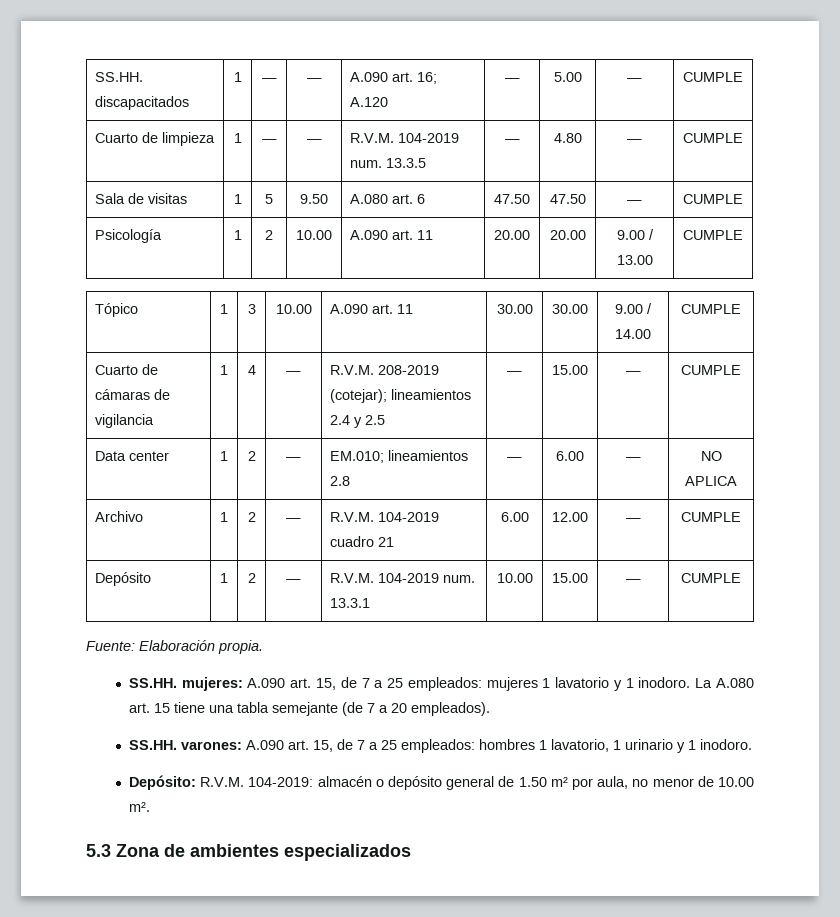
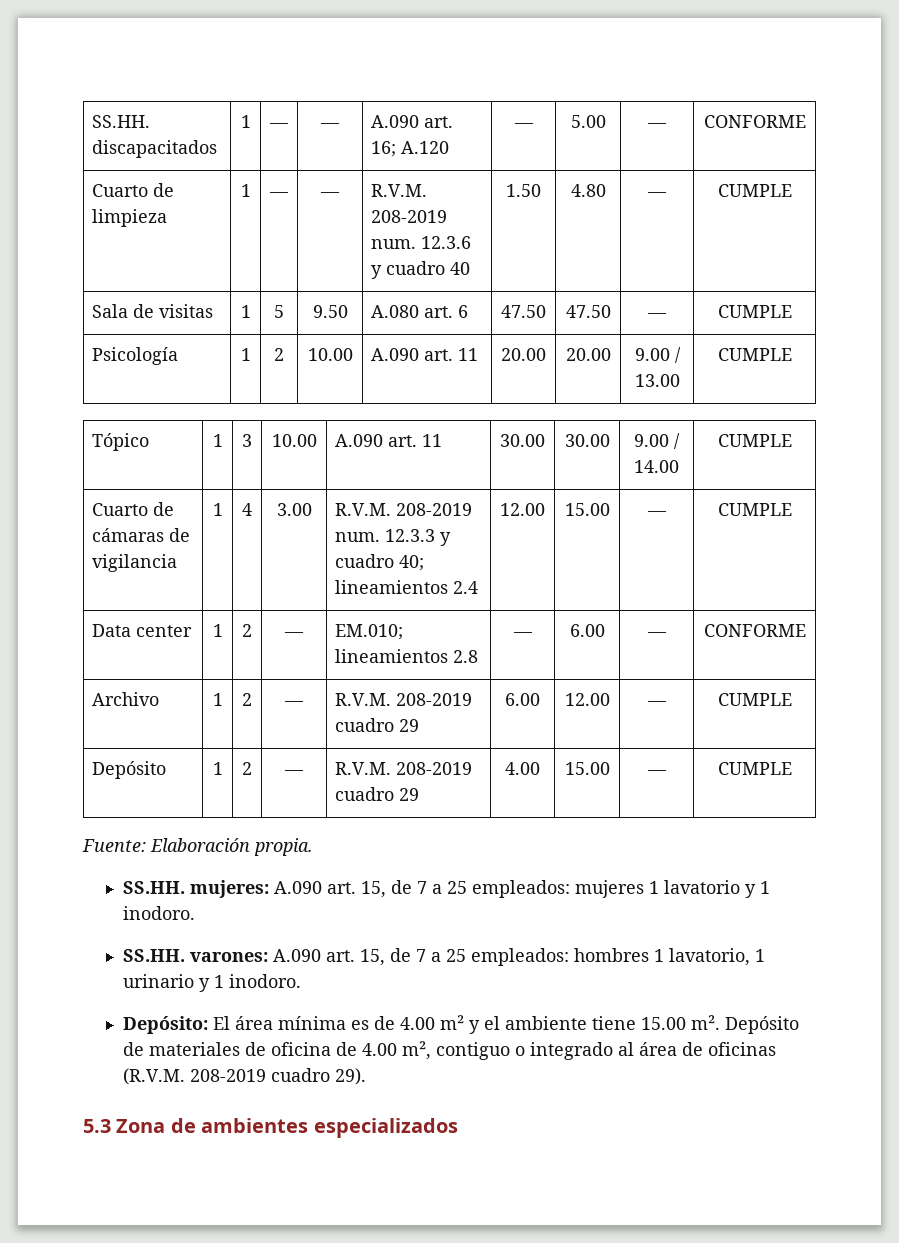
- SS.HH. discapacitados | 1 | — | — | A.090 art. 16; A.120 | — | 5.00 | — | CUMPLE
+ SS.HH. discapacitados | 1 | — | — | A.090 art. 16; A.120 | — | 5.00 | — | CONFORME
- Cuarto de limpieza | 1 | — | — | R.V.M. 104-2019 num. 13.3.5 | — | 4.80 | — | CUMPLE
+ Cuarto de limpieza | 1 | — | — | R.V.M. 208-2019 num. 12.3.6 y cuadro 40 | 1.50 | 4.80 | — | CUMPLE
- Cuarto de cámaras de vigilancia | 1 | 4 | — | R.V.M. 208-2019 (cotejar); lineamientos 2.4 y 2.5 | — | 15.00 | — | CUMPLE
+ Cuarto de cámaras de vigilancia | 1 | 4 | 3.00 | R.V.M. 208-2019 num. 12.3.3 y cuadro 40; lineamientos 2.4 | 12.00 | 15.00 | — | CUMPLE
- Data center | 1 | 2 | — | EM.010; lineamientos 2.8 | — | 6.00 | — | NO APLICA
+ Data center | 1 | 2 | — | EM.010; lineamientos 2.8 | — | 6.00 | — | CONFORME
- Archivo | 1 | 2 | — | R.V.M. 104-2019 cuadro 21 | 6.00 | 12.00 | — | CUMPLE
+ Archivo | 1 | 2 | — | R.V.M. 208-2019 cuadro 29 | 6.00 | 12.00 | — | CUMPLE
- Depósito | 1 | 2 | — | R.V.M. 104-2019 num. 13.3.1 | 10.00 | 15.00 | — | CUMPLE
+ Depósito | 1 | 2 | — | R.V.M. 208-2019 cuadro 29 | 4.00 | 15.00 | — | CUMPLE
- La A.080 art. 15 tiene una tabla semejante (de 7 a 20 empleados).
- Depósito: R.V.M. 104-2019: almacén o depósito general de 1.50 m² por aula, no menor de 10.00 m².
+ Depósito: El área mínima es de 4.00 m² y el ambiente tiene 15.00 m². Depósito de materiales de oficina de 4.00 m², contiguo o integrado al área de oficinas (R.V.M. 208-2019 cuadro 29).

